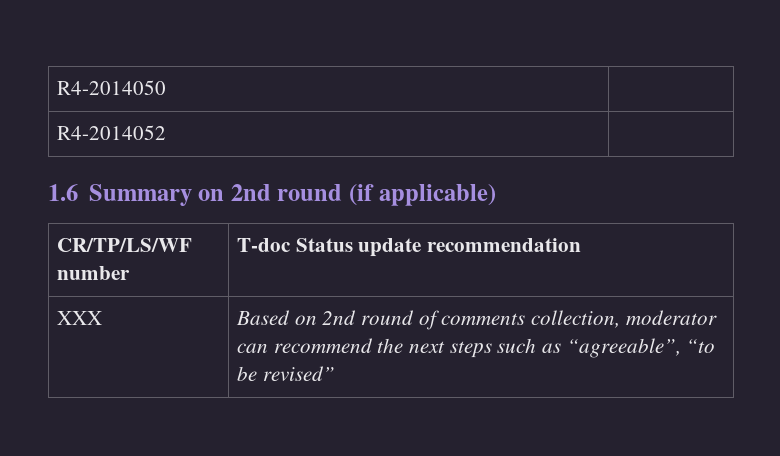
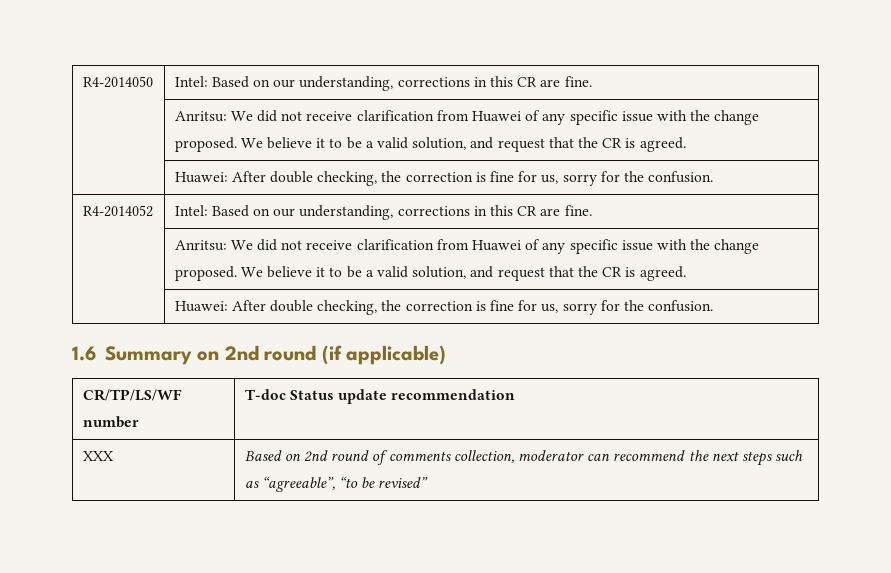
- R4-2014050 |
- R4-2014052 |
+ R4-2014050 | Intel: Based on our understanding, corrections in this CR are fine.
+ | Anritsu: We did not receive clarification from Huawei of any specific issue with the change proposed. We believe it to be a valid solution, and request that the CR is agreed.
+ | Huawei: After double checking, the correction is fine for us, sorry for the confusion.
+ R4-2014052 | Intel: Based on our understanding, corrections in this CR are fine.
+ | Anritsu: We did not receive clarification from Huawei of any specific issue with the change proposed. We believe it to be a valid solution, and request that the CR is agreed.
+ | Huawei: After double checking, the correction is fine for us, sorry for the confusion.

